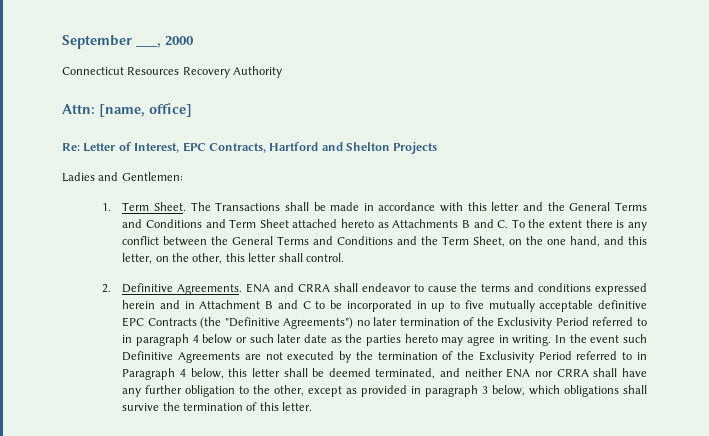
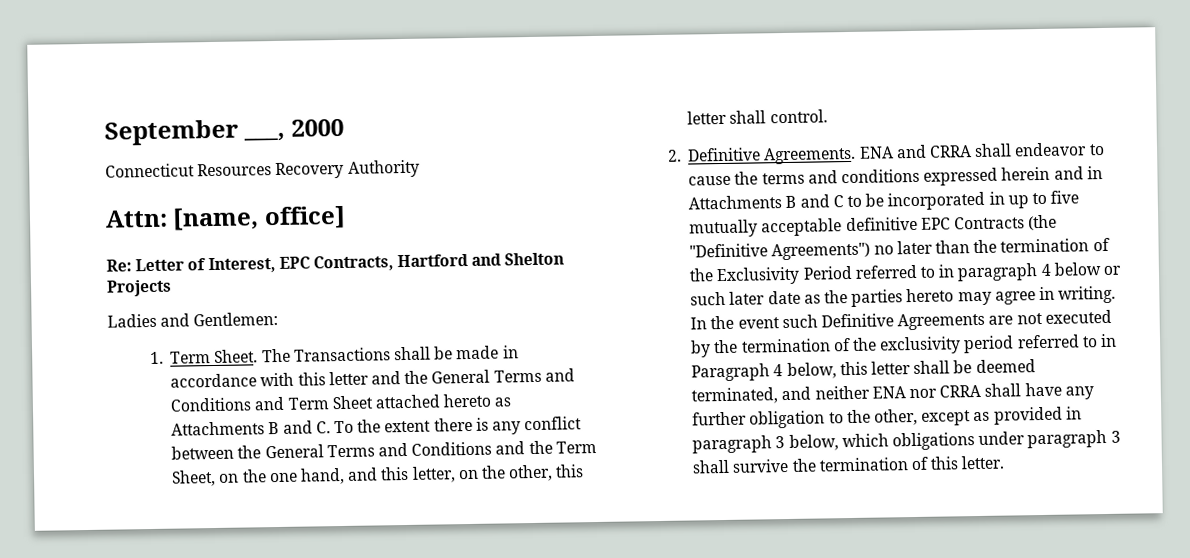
- ENA and CRRA shall endeavor to cause the terms and conditions expressed herein and in Attachment B and C to be incorporated in up to five mutually acceptable definitive EPC Contracts (the "Definitive Agreements") no later termination of the Exclusivity Period referred to in paragraph 4 below or such later date as the parties hereto may agree in writing.
+ ENA and CRRA shall endeavor to cause the terms and conditions expressed herein and in Attachments B and C to be incorporated in up to five mutually acceptable definitive EPC Contracts (the "Definitive Agreements") no later than the termination of the Exclusivity Period referred to in paragraph 4 below or such later date as the parties hereto may agree in writing.
- In the event such Definitive Agreements are not executed by the termination of the Exclusivity Period referred to in Paragraph 4 below, this letter shall be deemed terminated, and neither ENA nor CRRA shall have any further obligation to the other, except as provided in paragraph 3 below, which obligations shall survive the termination of this letter.
+ In the event such Definitive Agreements are not executed by the termination of the exclusivity period referred to in Paragraph 4 below, this letter shall be deemed terminated, and neither ENA nor CRRA shall have any further obligation to the other, except as provided in paragraph 3 below, which obligations under paragraph 3 shall survive the termination of this letter.

